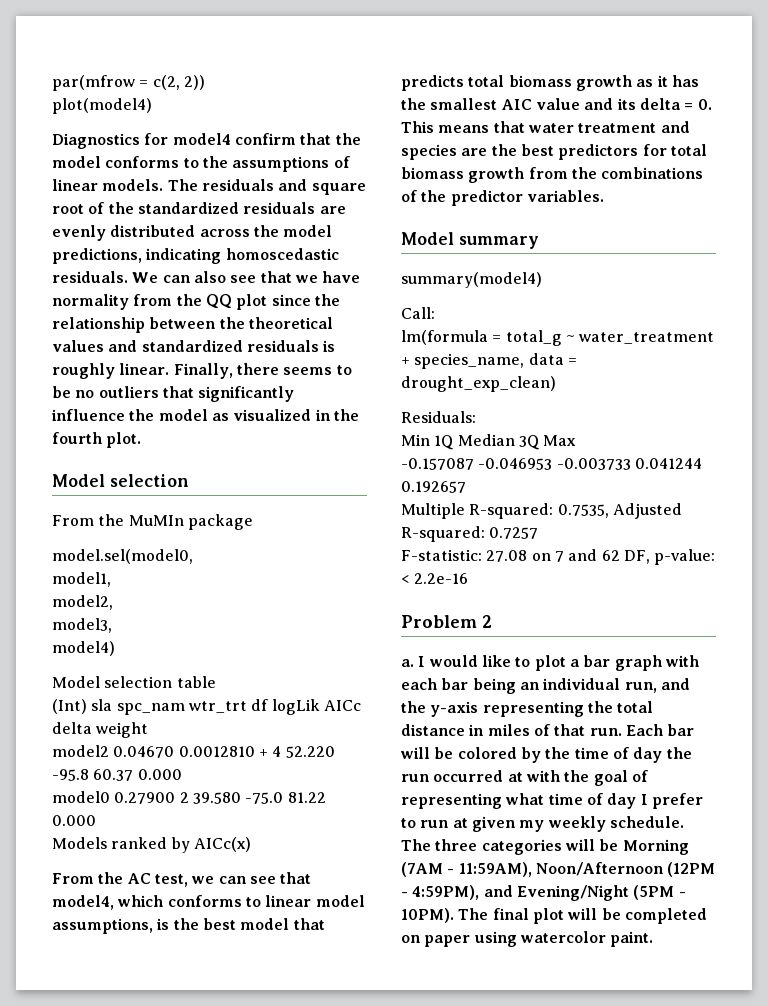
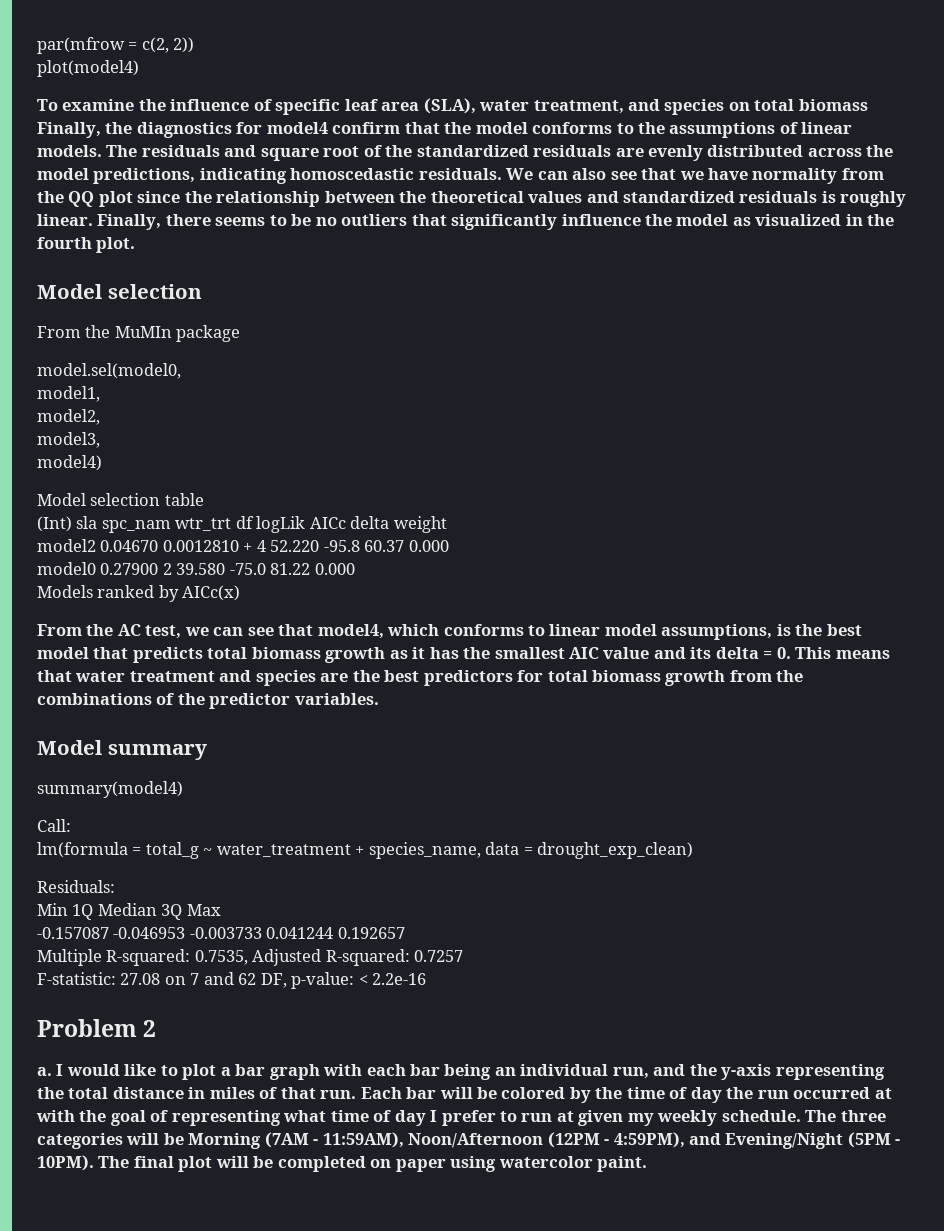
- Diagnostics for model4 confirm that the model conforms to the assumptions of linear models.
+ To examine the influence of specific leaf area (SLA), water treatment, and species on total biomass Finally, the diagnostics for model4 confirm that the model conforms to the assumptions of linear models.

